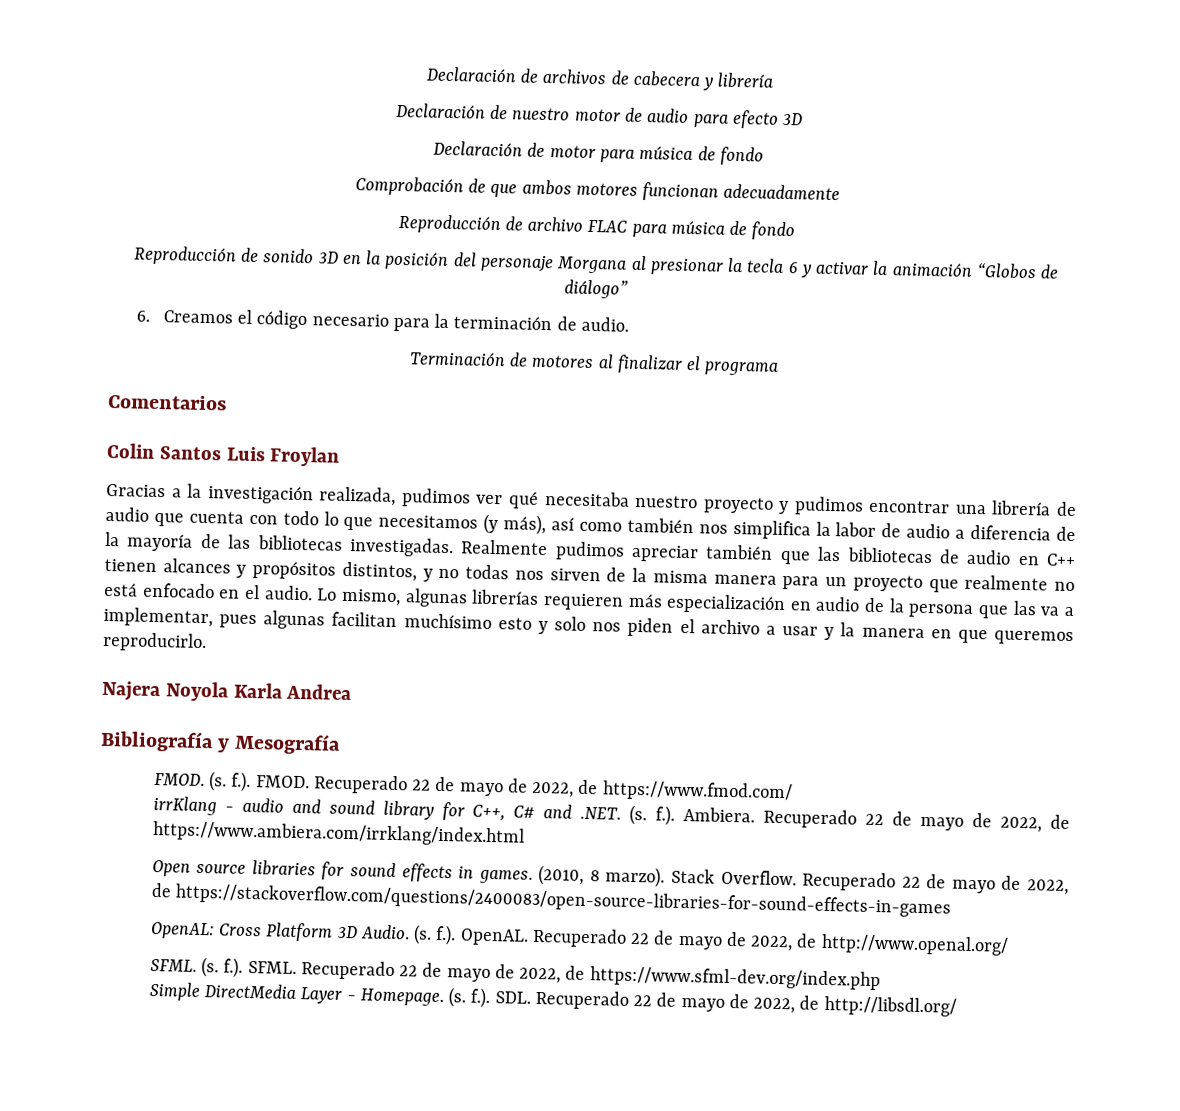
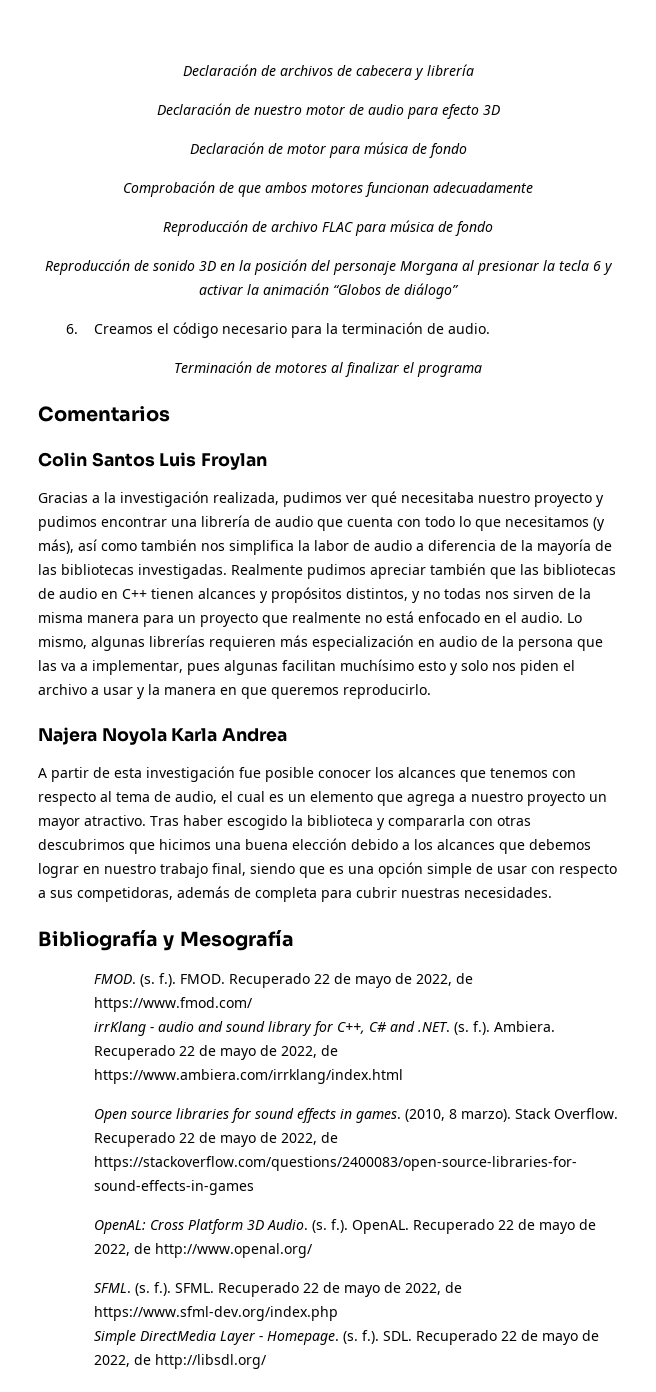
+ A partir de esta investigación fue posible conocer los alcances que tenemos con respecto al tema de audio, el cual es un elemento que agrega a nuestro proyecto un mayor atractivo. Tras haber escogido la biblioteca y compararla con otras descubrimos que hicimos una buena elección debido a los alcances que debemos lograr en nuestro trabajo final, siendo que es una opción simple de usar con respecto a sus competidoras, además de completa para cubrir nuestras necesidades.

